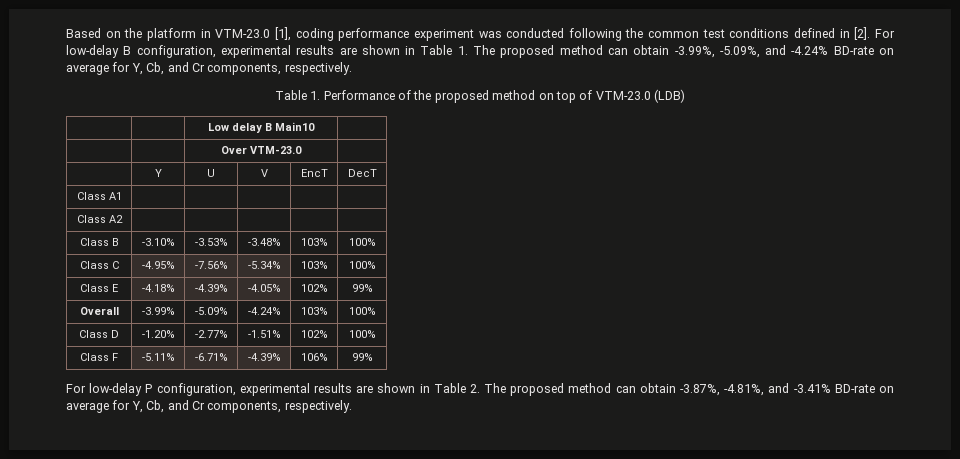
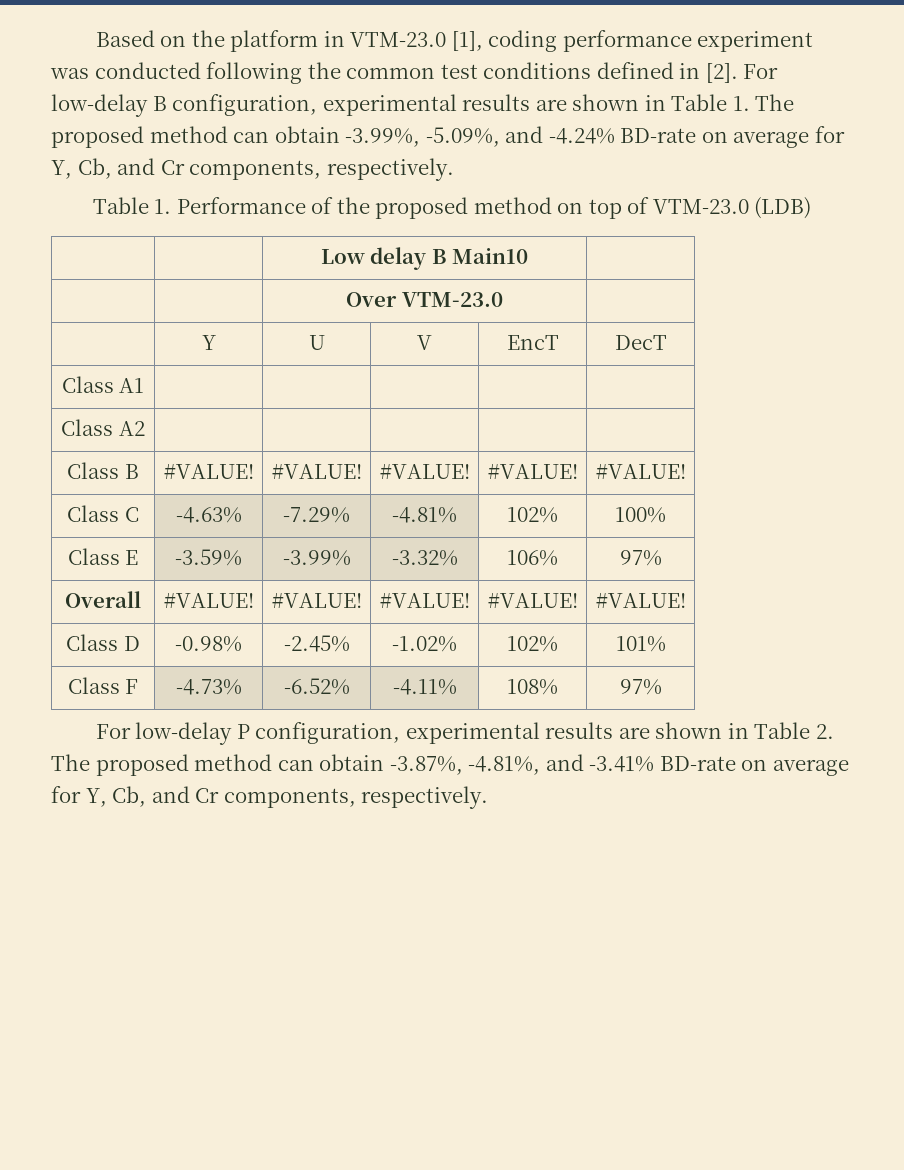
- Class B | -3.10% | -3.53% | -3.48% | 103% | 100%
- Class C | -4.95% | -7.56% | -5.34% | 103% | 100%
- Class E | -4.18% | -4.39% | -4.05% | 102% | 99%
- Overall | -3.99% | -5.09% | -4.24% | 103% | 100%
+ Class B | #VALUE! | #VALUE! | #VALUE! | #VALUE! | #VALUE!
+ Class C | -4.63% | -7.29% | -4.81% | 102% | 100%
+ Class E | -3.59% | -3.99% | -3.32% | 106% | 97%
+ Overall | #VALUE! | #VALUE! | #VALUE! | #VALUE! | #VALUE!
- Class D | -1.20% | -2.77% | -1.51% | 102% | 100%
+ Class D | -0.98% | -2.45% | -1.02% | 102% | 101%
- Class F | -5.11% | -6.71% | -4.39% | 106% | 99%
+ Class F | -4.73% | -6.52% | -4.11% | 108% | 97%

